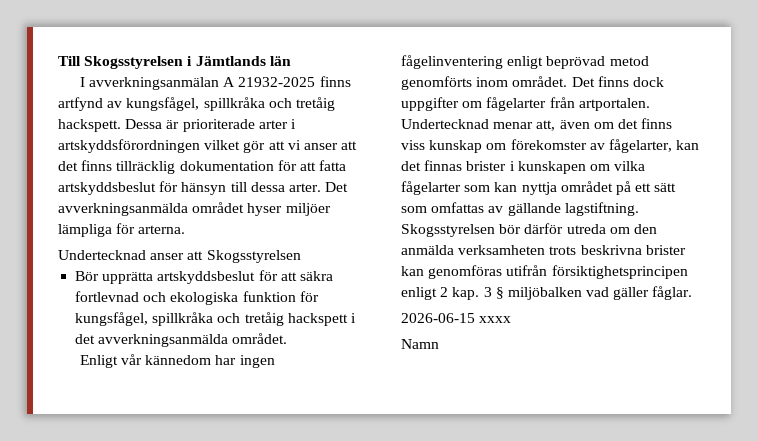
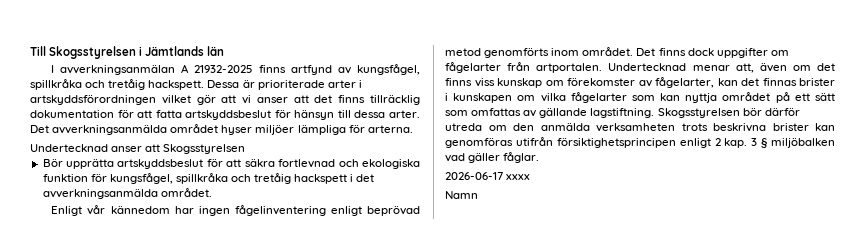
- 2026-06-15 xxxx
+ 2026-06-17 xxxx

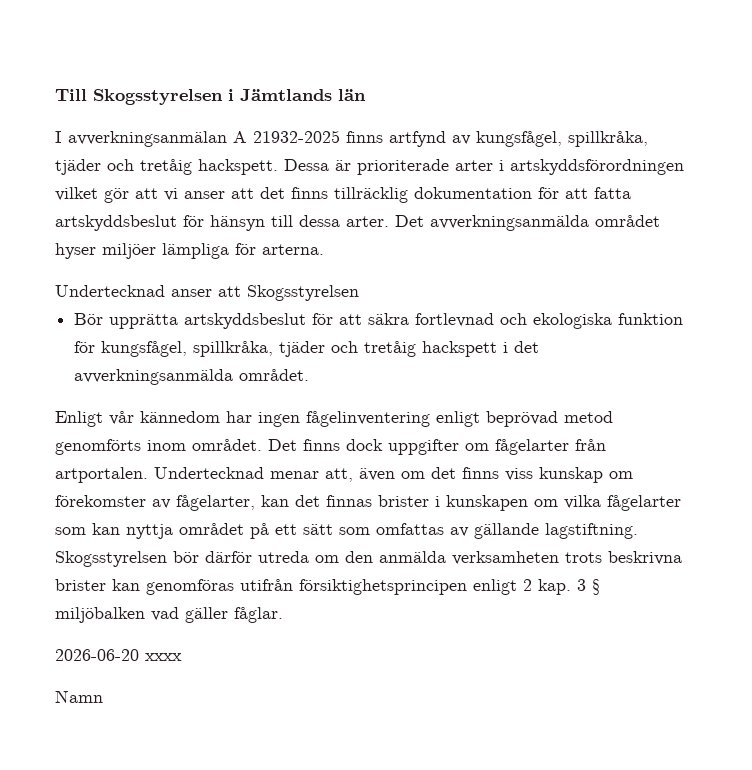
- I avverkningsanmälan A 21932-2025 finns artfynd av kungsfågel, spillkråka och tretåig hackspett.
+ I avverkningsanmälan A 21932-2025 finns artfynd av kungsfågel, spillkråka, tjäder och tretåig hackspett.
- Bör upprätta artskyddsbeslut för att säkra fortlevnad och ekologiska funktion för kungsfågel, spillkråka och tretåig hackspett i det avverkningsanmälda området.
+ Bör upprätta artskyddsbeslut för att säkra fortlevnad och ekologiska funktion för kungsfågel, spillkråka, tjäder och tretåig hackspett i det avverkningsanmälda området.
- 2026-06-17 xxxx
+ 2026-06-20 xxxx

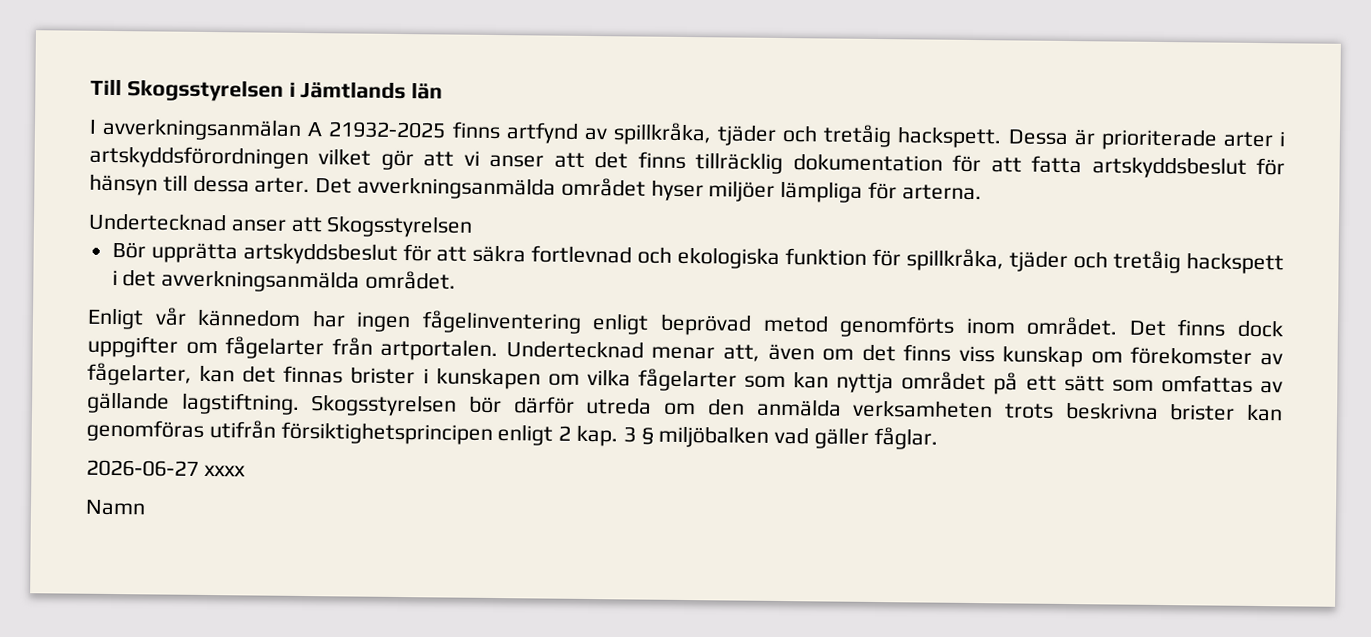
- I avverkningsanmälan A 21932-2025 finns artfynd av kungsfågel, spillkråka, tjäder och tretåig hackspett.
+ I avverkningsanmälan A 21932-2025 finns artfynd av spillkråka, tjäder och tretåig hackspett.
- Bör upprätta artskyddsbeslut för att säkra fortlevnad och ekologiska funktion för kungsfågel, spillkråka, tjäder och tretåig hackspett i det avverkningsanmälda området.
+ Bör upprätta artskyddsbeslut för att säkra fortlevnad och ekologiska funktion för spillkråka, tjäder och tretåig hackspett i det avverkningsanmälda området.
- 2026-06-20 xxxx
+ 2026-06-27 xxxx

